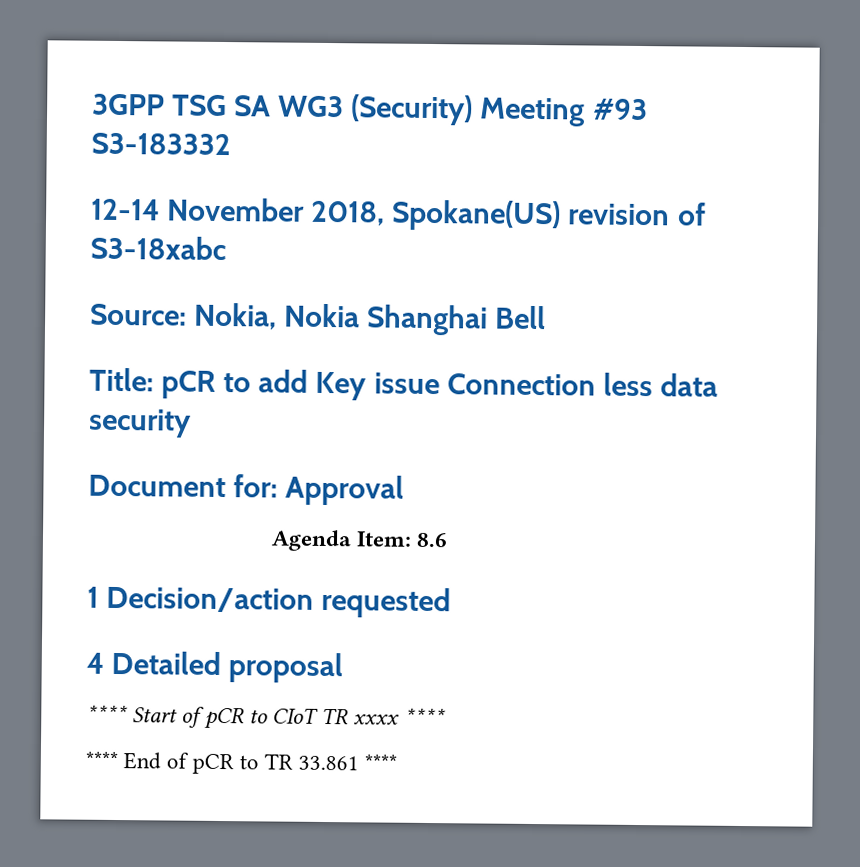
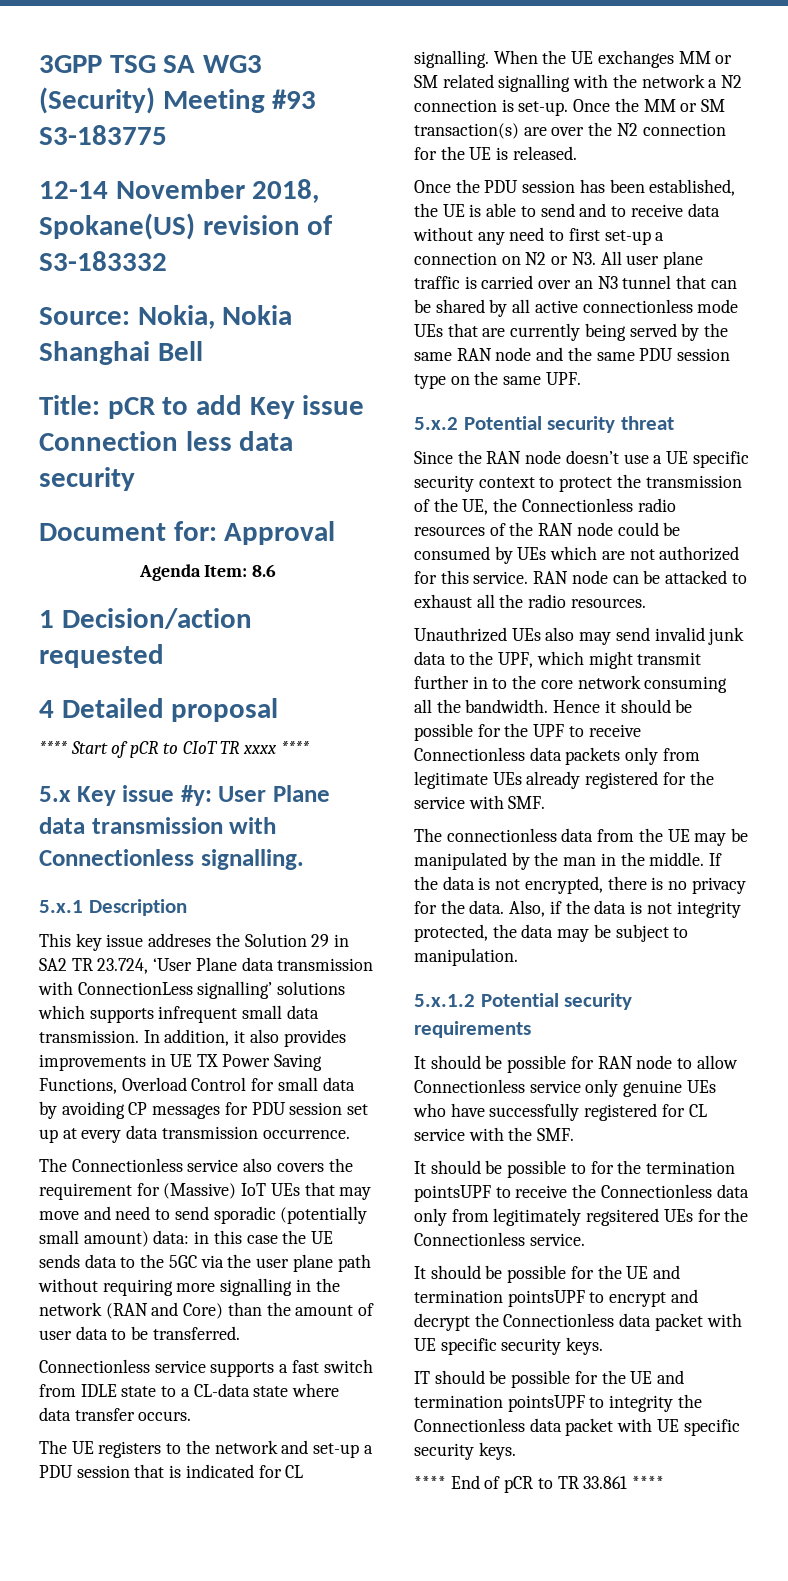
- 3GPP TSG SA WG3 (Security) Meeting #93 S3-183332
+ 3GPP TSG SA WG3 (Security) Meeting #93 S3-183775
- 12-14 November 2018, Spokane(US) revision of S3-18xabc
+ 12-14 November 2018, Spokane(US) revision of S3-183332
+ 5.x Key issue #y: User Plane data transmission with Connectionless signalling.
+ 5.x.1 Description
+ This key issue addreses the Solution 29 in SA2 TR 23.724, ‘User Plane data transmission with ConnectionLess signalling’ solutions which supports infrequent small data transmission. In addition, it also provides improvements in UE TX Power Saving Functions, Overload Control for small data by avoiding CP messages for PDU session set up at every data transmission occurrence.
+ The Connectionless service also covers the requirement for (Massive) IoT UEs that may move and need to send sporadic (potentially small amount) data: in this case the UE sends data to the 5GC via the user plane path without requiring more signalling in the network (RAN and Core) than the amount of user data to be transferred.
+ Connectionless service supports a fast switch from IDLE state to a CL-data state where data transfer occurs.
+ The UE registers to the network and set-up a PDU session that is indicated for CL signalling. When the UE exchanges MM or SM related signalling with the network a N2 connection is set-up. Once the MM or SM transaction(s) are over the N2 connection for the UE is released.
+ Once the PDU session has been established, the UE is able to send and to receive data without any need to first set-up a connection on N2 or N3. All user plane traffic is carried over an N3 tunnel that can be shared by all active connectionless mode UEs that are currently being served by the same RAN node and the same PDU session type on the same UPF.
+ 5.x.2 Potential security threat
+ Since the RAN node doesn’t use a UE specific security context to protect the transmission of the UE, the Connectionless radio resources of the RAN node could be consumed by UEs which are not authorized for this service. RAN node can be attacked to exhaust all the radio resources.
+ Unauthrized UEs also may send invalid junk data to the UPF, which might transmit further in to the core network consuming all the bandwidth. Hence it should be possible for the UPF to receive Connectionless data packets only from legitimate UEs already registered for the service with SMF.
+ The connectionless data from the UE may be manipulated by the man in the middle. If the data is not encrypted, there is no privacy for the data. Also, if the data is not integrity protected, the data may be subject to manipulation.
+ 5.x.1.2 Potential security requirements
+ It should be possible for RAN node to allow Connectionless service only genuine UEs who have successfully registered for CL service with the SMF.
+ It should be possible to for the termination pointsUPF to receive the Connectionless data only from legitimately regsitered UEs for the Connectionless service.
+ It should be possible for the UE and termination pointsUPF to encrypt and decrypt the Connectionless data packet with UE specific security keys.
+ IT should be possible for the UE and termination pointsUPF to integrity the Connectionless data packet with UE specific security keys.

